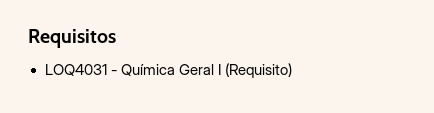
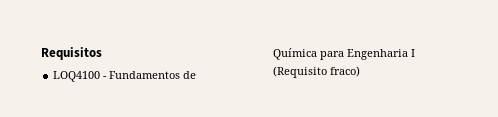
- LOQ4031 - Química Geral I (Requisito)
+ LOQ4100 - Fundamentos de Química para Engenharia I (Requisito fraco)

